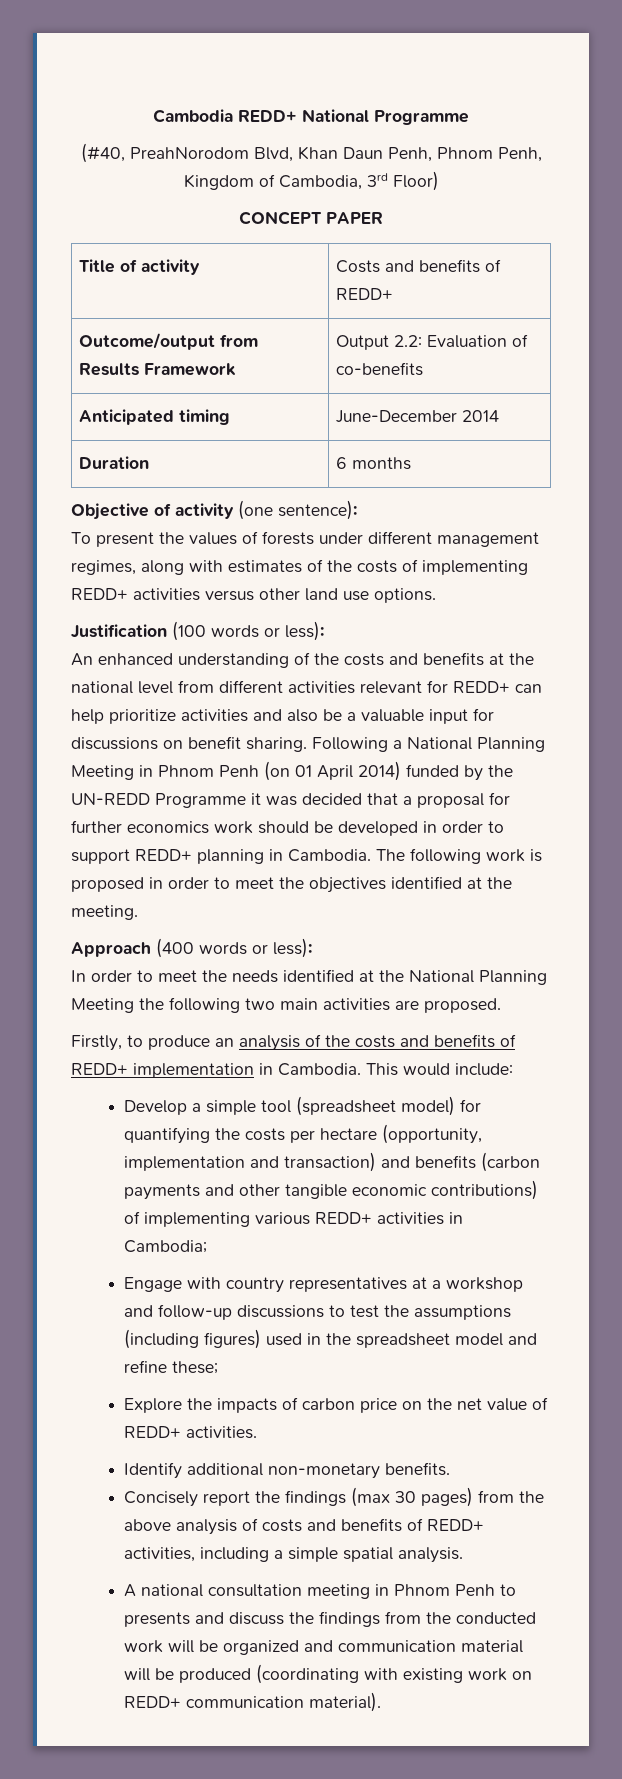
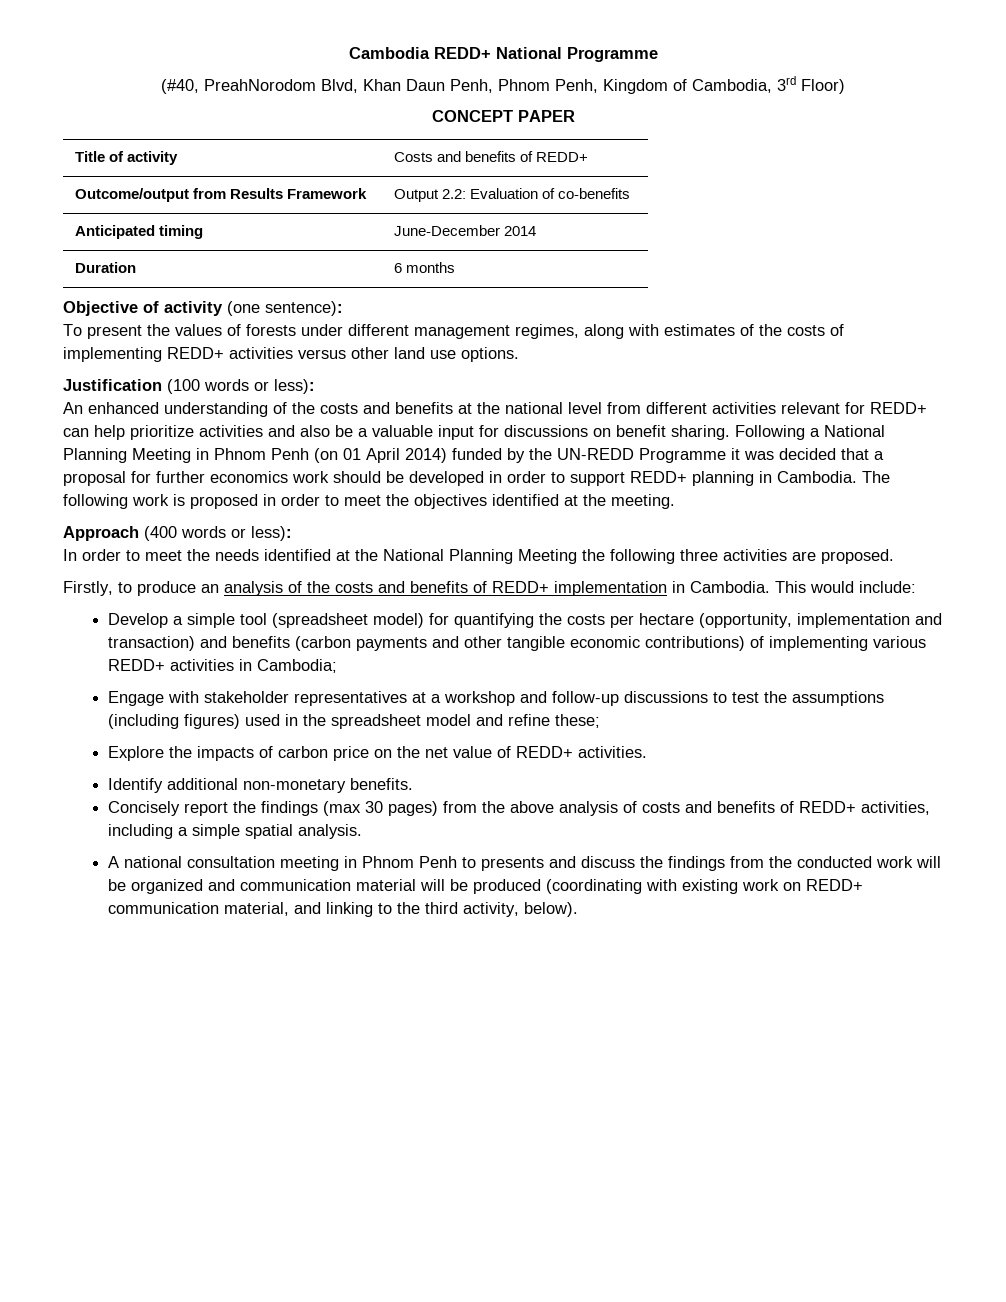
- In order to meet the needs identified at the National Planning Meeting the following two main activities are proposed.
+ In order to meet the needs identified at the National Planning Meeting the following three activities are proposed.
- Engage with country representatives at a workshop and follow-up discussions to test the assumptions (including figures) used in the spreadsheet model and refine these;
+ Engage with stakeholder representatives at a workshop and follow-up discussions to test the assumptions (including figures) used in the spreadsheet model and refine these;
- A national consultation meeting in Phnom Penh to presents and discuss the findings from the conducted work will be organized and communication material will be produced (coordinating with existing work on REDD+ communication material).
+ A national consultation meeting in Phnom Penh to presents and discuss the findings from the conducted work will be organized and communication material will be produced (coordinating with existing work on REDD+ communication material, and linking to the third activity, below).

